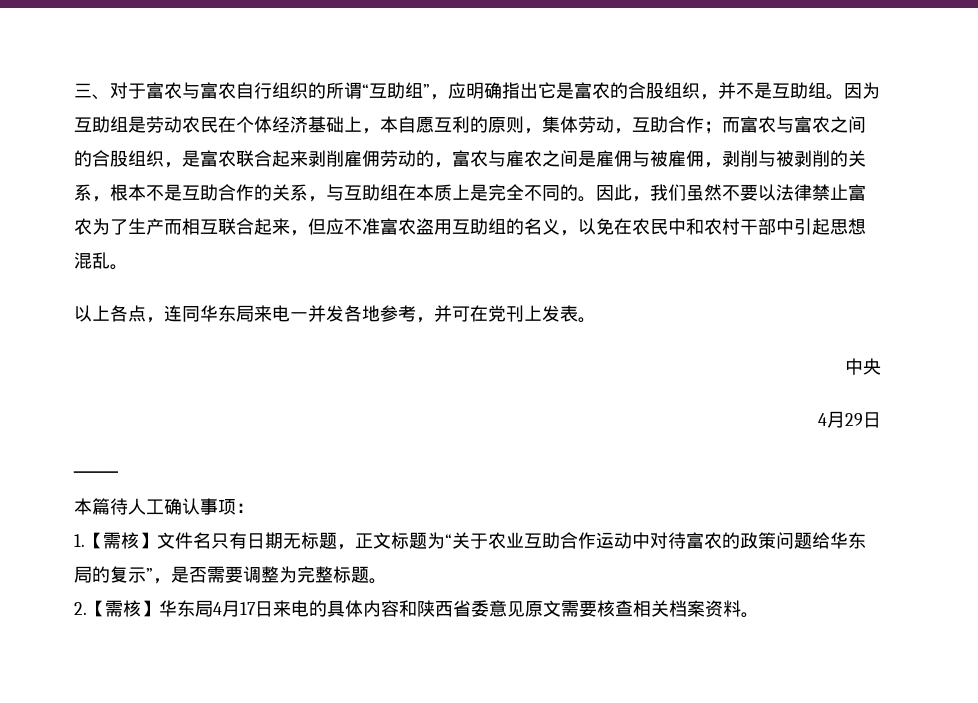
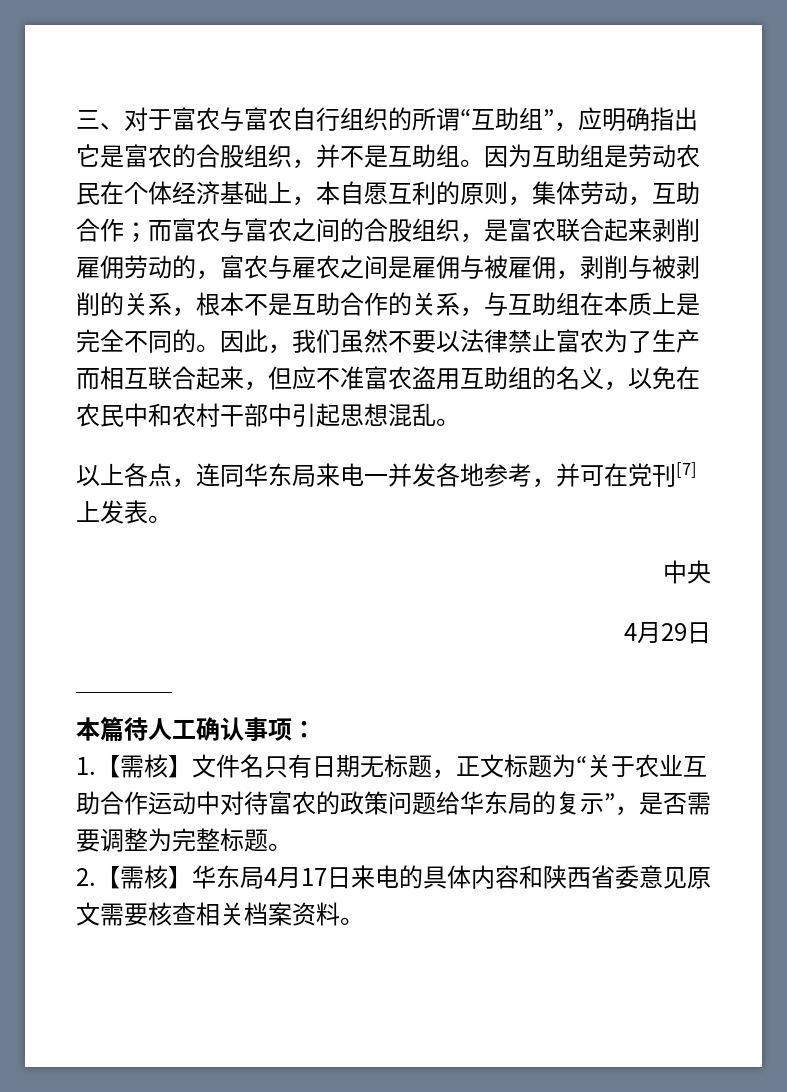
- 以上各点，连同华东局来电一并发各地参考，并可在党刊上发表。
+ 以上各点，连同华东局来电一并发各地参考，并可在党刊[7]上发表。

